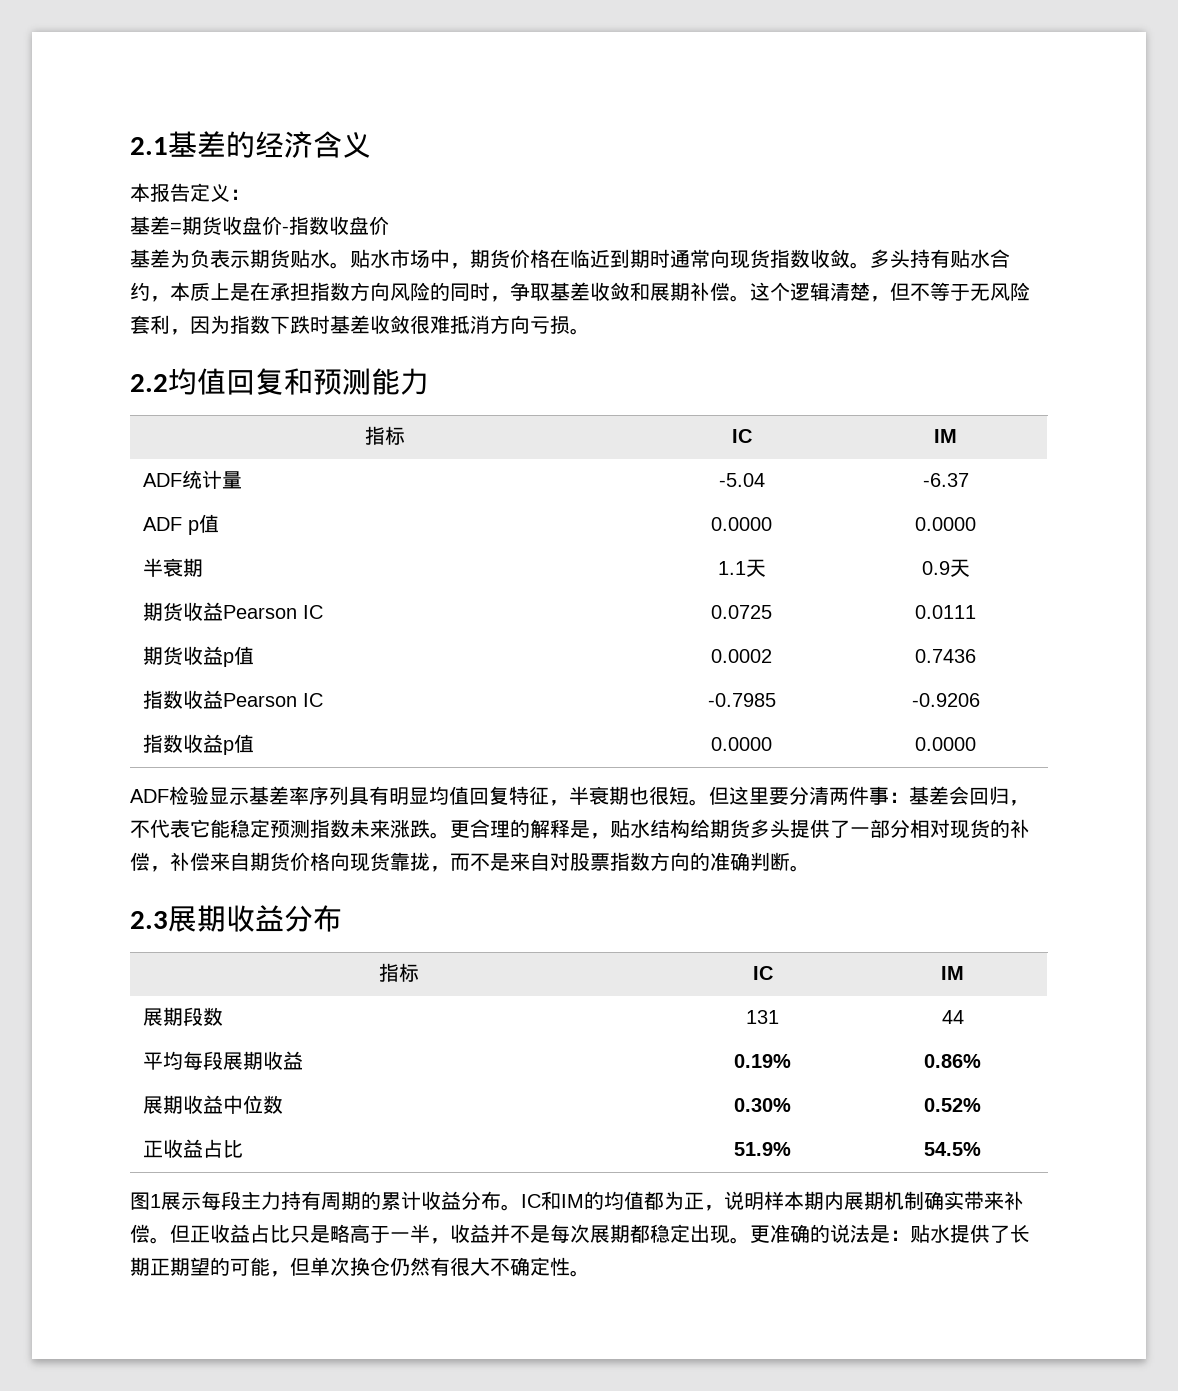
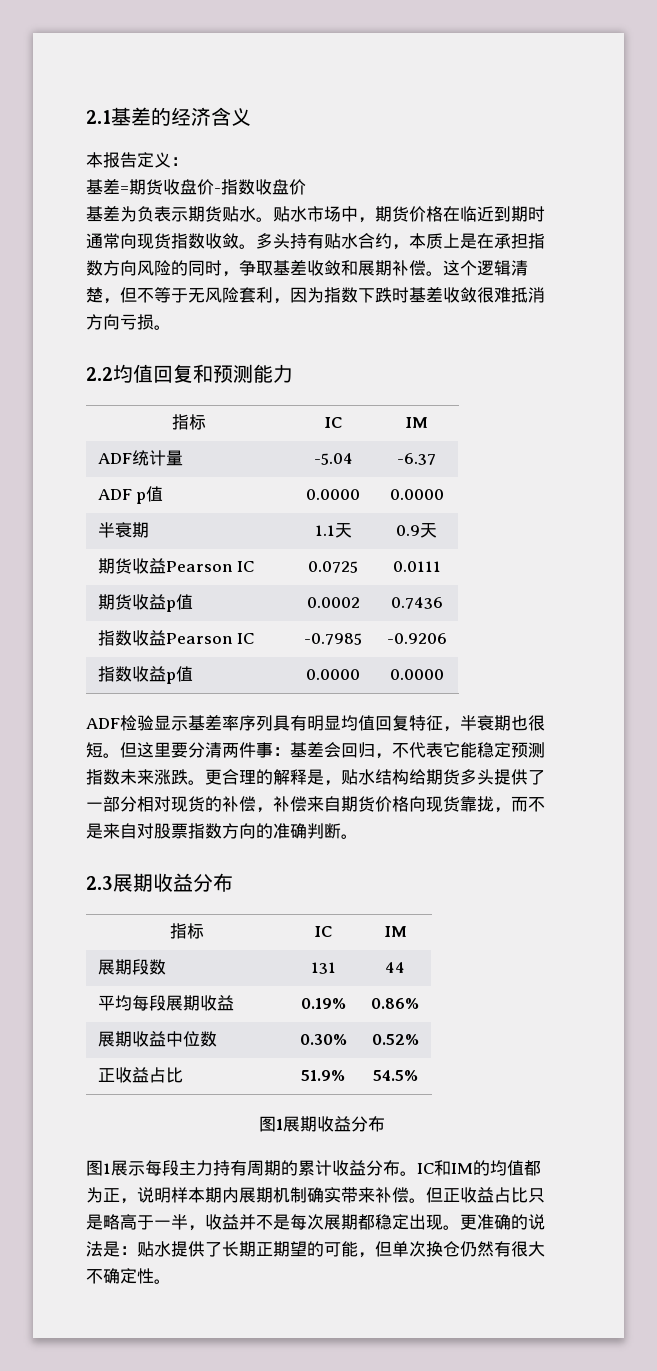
+ 图1展期收益分布

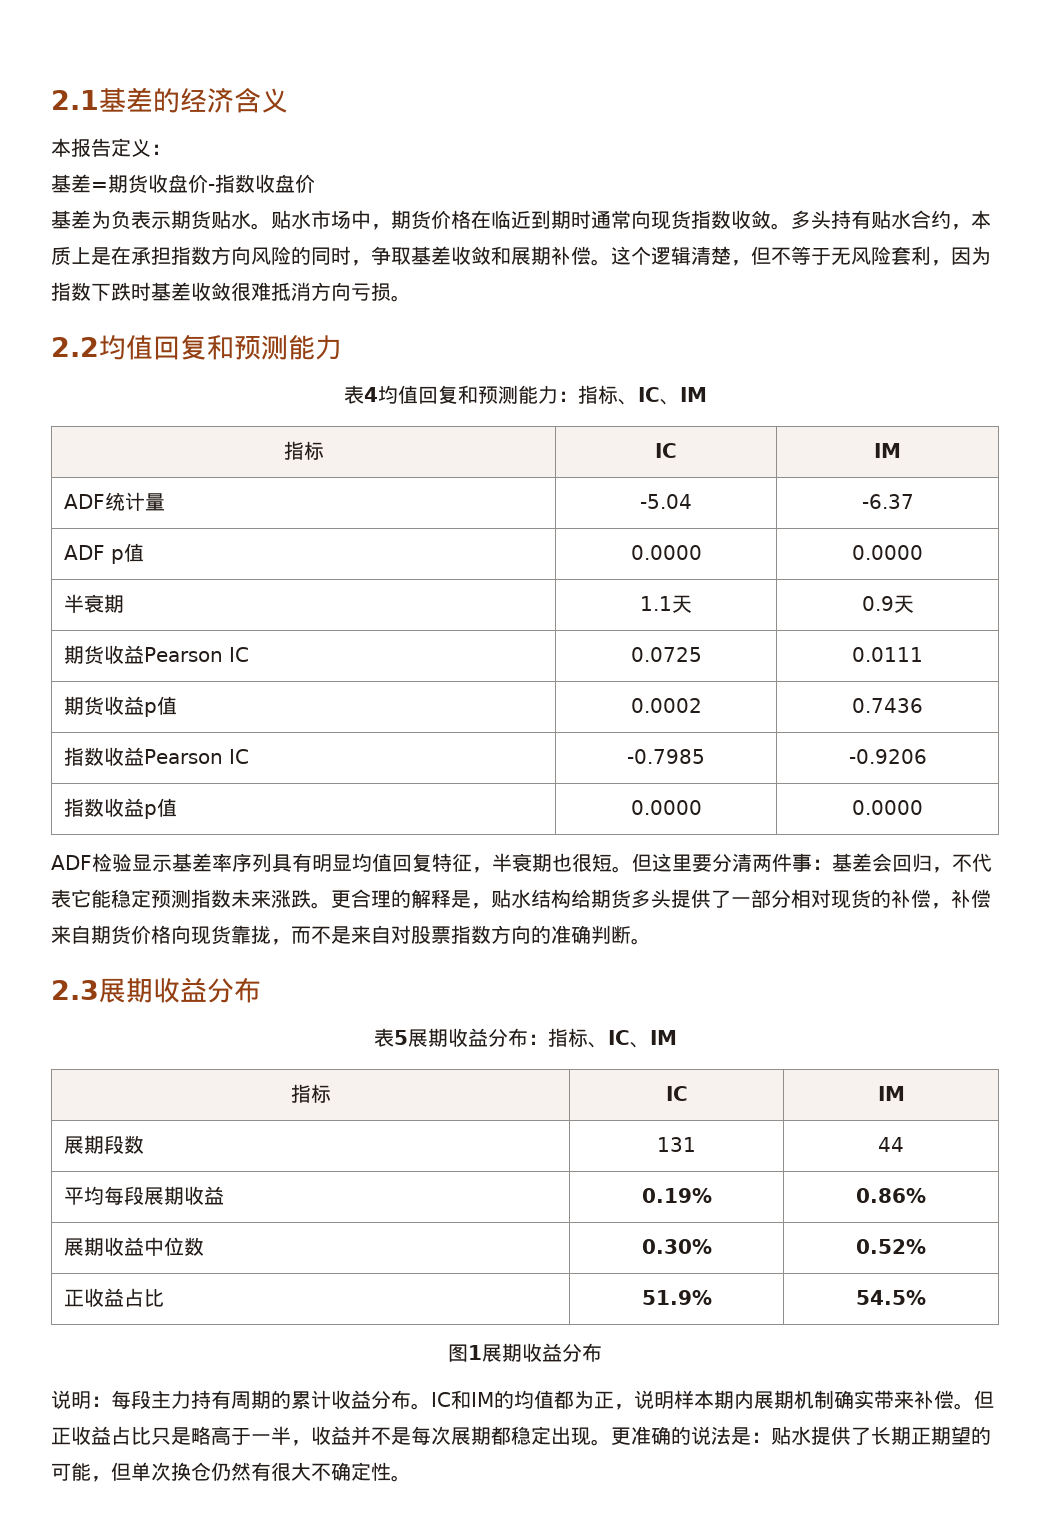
+ 表4均值回复和预测能力：指标、IC、IM
+ 表5展期收益分布：指标、IC、IM
- 图1展示每段主力持有周期的累计收益分布。
+ 说明：每段主力持有周期的累计收益分布。

